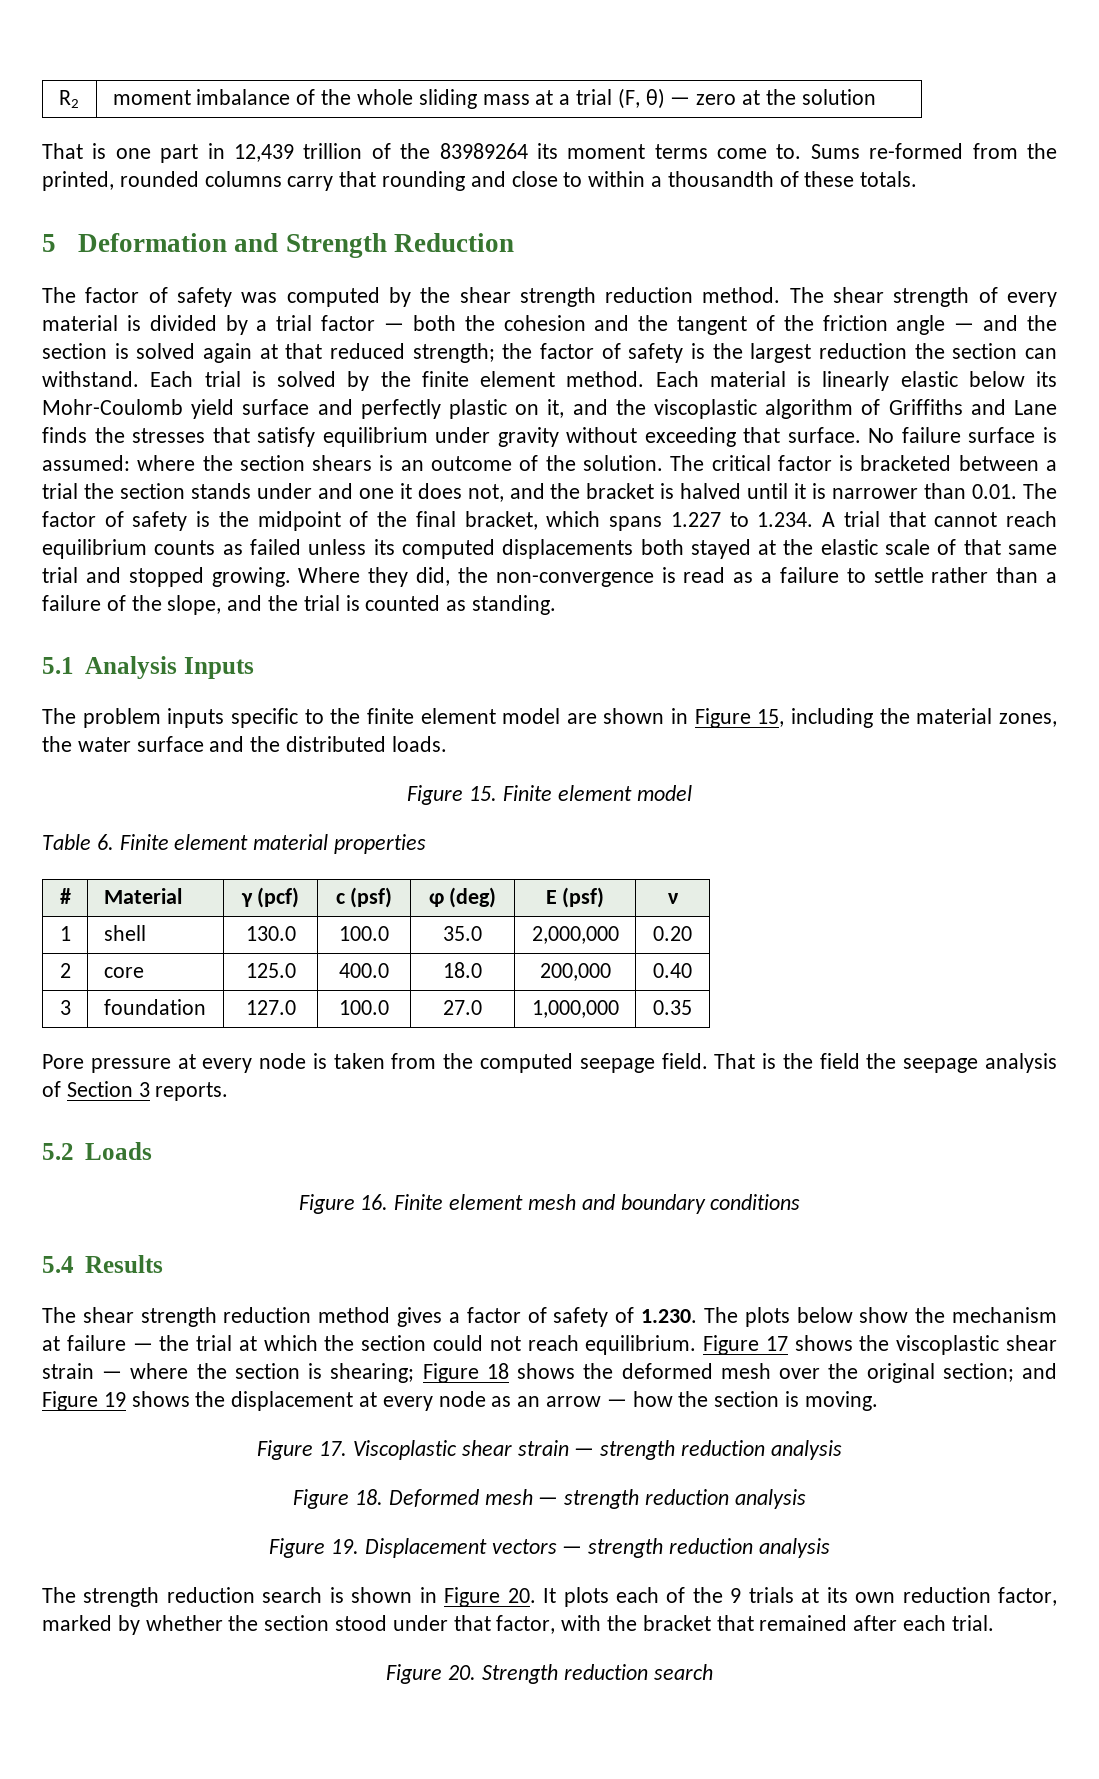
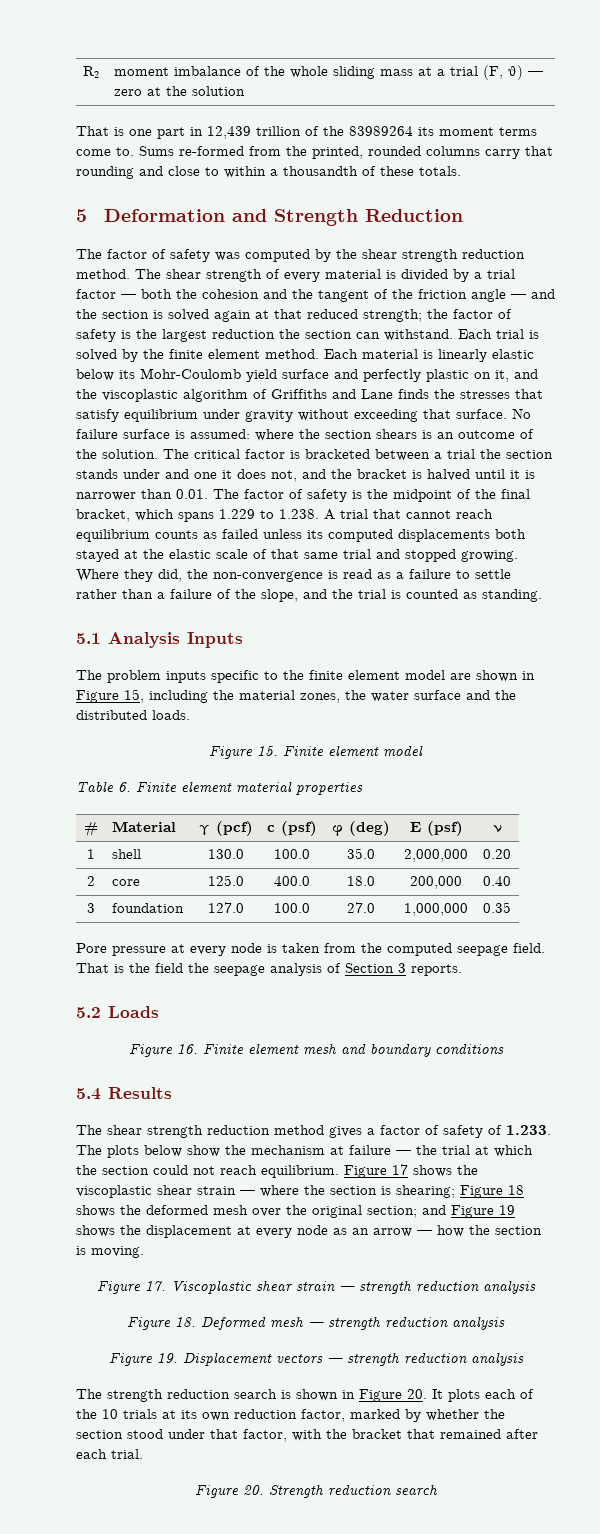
- The critical factor is bracketed between a trial the section stands under and one it does not, and the bracket is halved until it is narrower than 0.01. The factor of safety is the midpoint of the final bracket, which spans 1.227 to 1.234. A trial that cannot reach equilibrium counts as failed unless its computed displacements both stayed at the elastic scale of that same trial and stopped growing.
+ The critical factor is bracketed between a trial the section stands under and one it does not, and the bracket is halved until it is narrower than 0.01. The factor of safety is the midpoint of the final bracket, which spans 1.229 to 1.238. A trial that cannot reach equilibrium counts as failed unless its computed displacements both stayed at the elastic scale of that same trial and stopped growing.
- The shear strength reduction method gives a factor of safety of 1.230. The plots below show the mechanism at failure — the trial at which the section could not reach equilibrium.
+ The shear strength reduction method gives a factor of safety of 1.233. The plots below show the mechanism at failure — the trial at which the section could not reach equilibrium.
- The strength reduction search is shown in Figure 20. It plots each of the 9 trials at its own reduction factor, marked by whether the section stood under that factor, with the bracket that remained after each trial.
+ The strength reduction search is shown in Figure 20. It plots each of the 10 trials at its own reduction factor, marked by whether the section stood under that factor, with the bracket that remained after each trial.

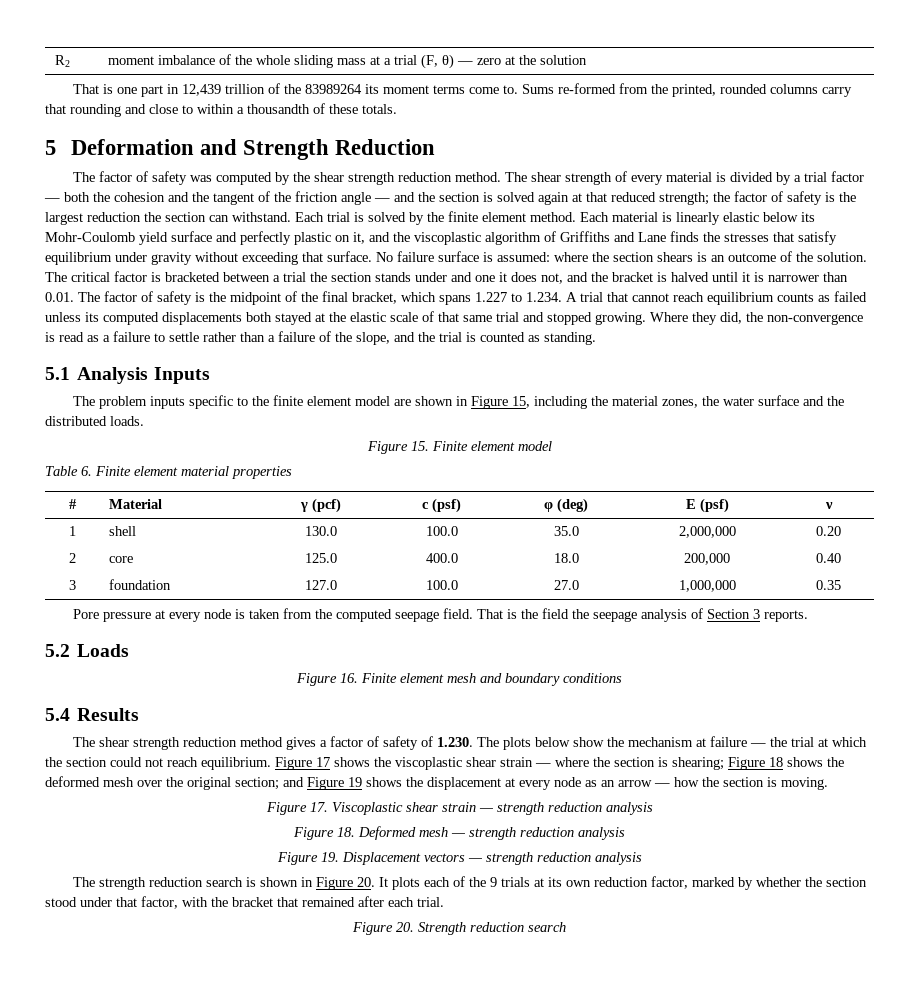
- The critical factor is bracketed between a trial the section stands under and one it does not, and the bracket is halved until it is narrower than 0.01. The factor of safety is the midpoint of the final bracket, which spans 1.229 to 1.238. A trial that cannot reach equilibrium counts as failed unless its computed displacements both stayed at the elastic scale of that same trial and stopped growing.
+ The critical factor is bracketed between a trial the section stands under and one it does not, and the bracket is halved until it is narrower than 0.01. The factor of safety is the midpoint of the final bracket, which spans 1.227 to 1.234. A trial that cannot reach equilibrium counts as failed unless its computed displacements both stayed at the elastic scale of that same trial and stopped growing.
- The shear strength reduction method gives a factor of safety of 1.233. The plots below show the mechanism at failure — the trial at which the section could not reach equilibrium.
+ The shear strength reduction method gives a factor of safety of 1.230. The plots below show the mechanism at failure — the trial at which the section could not reach equilibrium.
- The strength reduction search is shown in Figure 20. It plots each of the 10 trials at its own reduction factor, marked by whether the section stood under that factor, with the bracket that remained after each trial.
+ The strength reduction search is shown in Figure 20. It plots each of the 9 trials at its own reduction factor, marked by whether the section stood under that factor, with the bracket that remained after each trial.

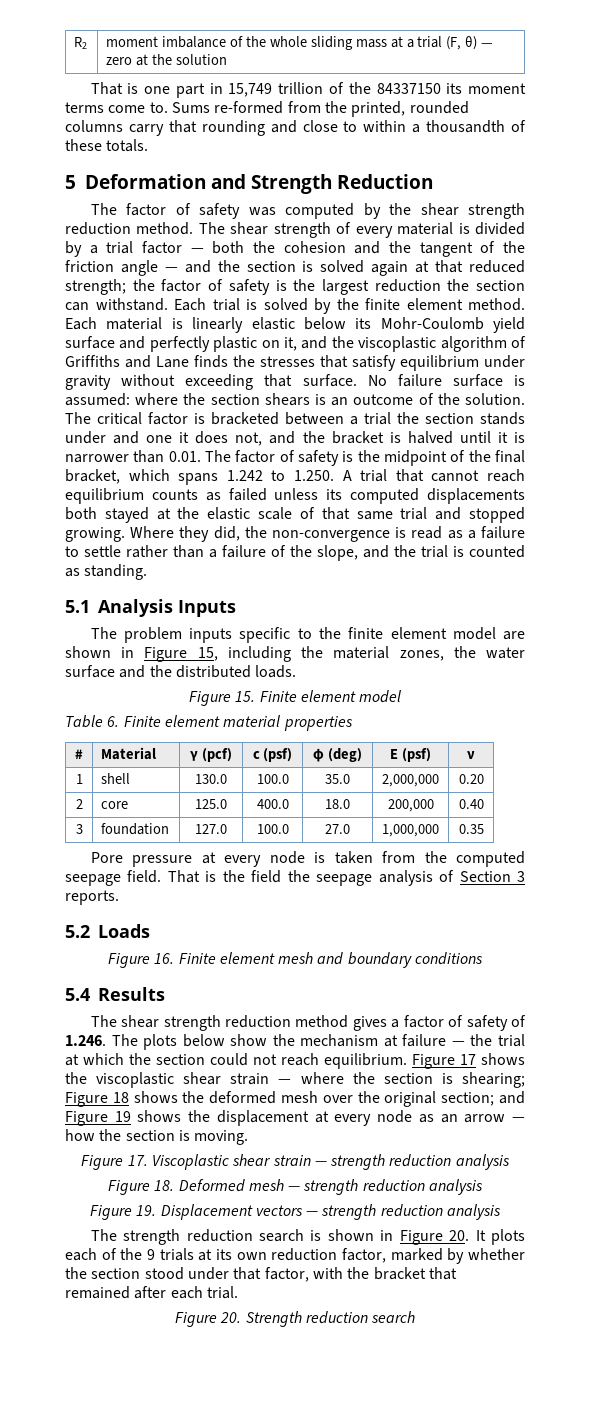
- That is one part in 12,439 trillion of the 83989264 its moment terms come to.
+ That is one part in 15,749 trillion of the 84337150 its moment terms come to.
- The critical factor is bracketed between a trial the section stands under and one it does not, and the bracket is halved until it is narrower than 0.01. The factor of safety is the midpoint of the final bracket, which spans 1.227 to 1.234. A trial that cannot reach equilibrium counts as failed unless its computed displacements both stayed at the elastic scale of that same trial and stopped growing.
+ The critical factor is bracketed between a trial the section stands under and one it does not, and the bracket is halved until it is narrower than 0.01. The factor of safety is the midpoint of the final bracket, which spans 1.242 to 1.250. A trial that cannot reach equilibrium counts as failed unless its computed displacements both stayed at the elastic scale of that same trial and stopped growing.
- The shear strength reduction method gives a factor of safety of 1.230. The plots below show the mechanism at failure — the trial at which the section could not reach equilibrium.
+ The shear strength reduction method gives a factor of safety of 1.246. The plots below show the mechanism at failure — the trial at which the section could not reach equilibrium.

